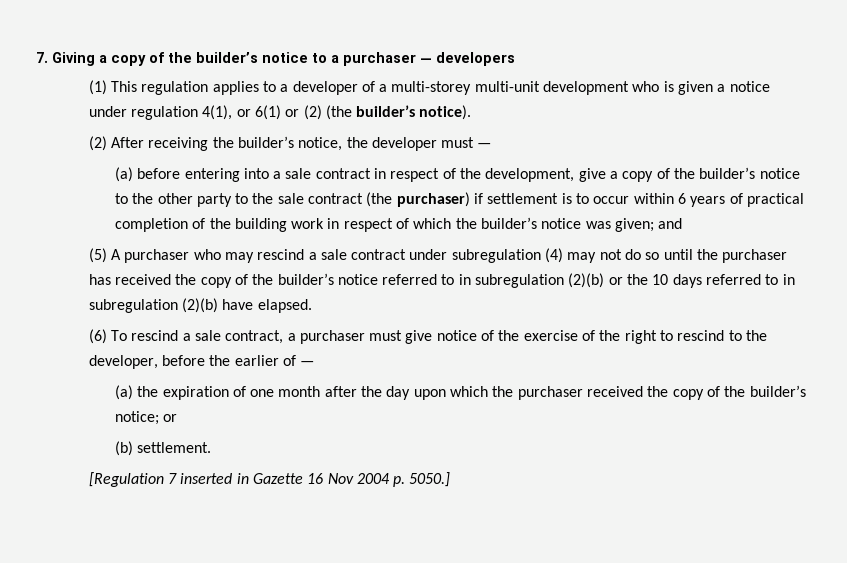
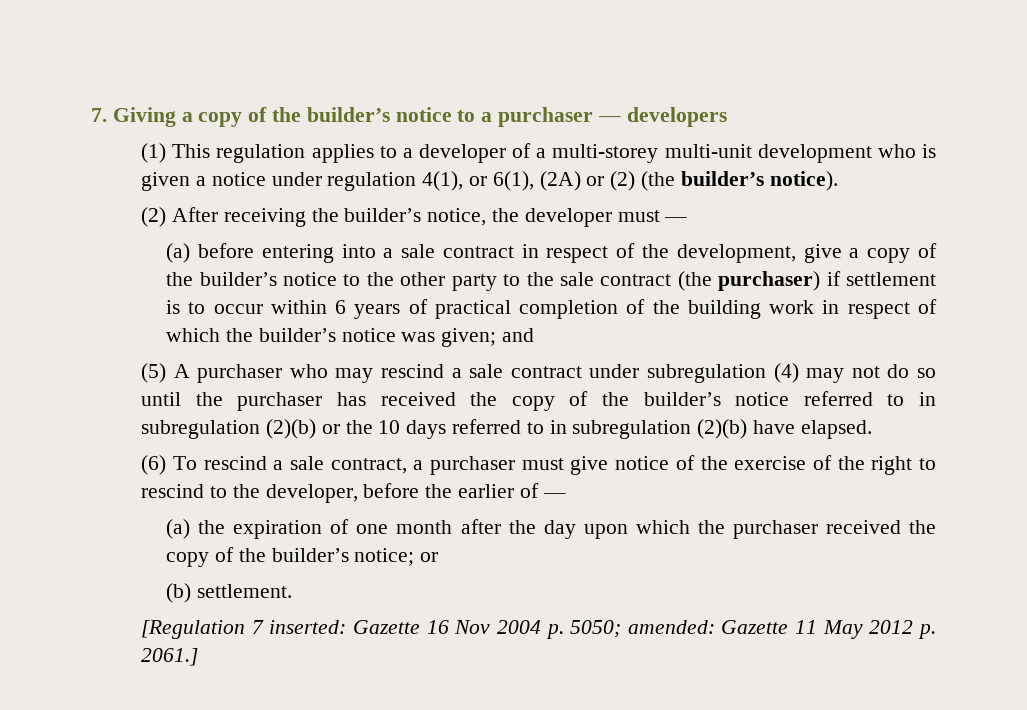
- (1) This regulation applies to a developer of a multi-storey multi-unit development who is given a notice under regulation 4(1), or 6(1) or (2) (the builder’s notice).
+ (1) This regulation applies to a developer of a multi-storey multi-unit development who is given a notice under regulation 4(1), or 6(1), (2A) or (2) (the builder’s notice).
- [Regulation 7 inserted in Gazette 16 Nov 2004 p. 5050.]
+ [Regulation 7 inserted: Gazette 16 Nov 2004 p. 5050; amended: Gazette 11 May 2012 p. 2061.]

